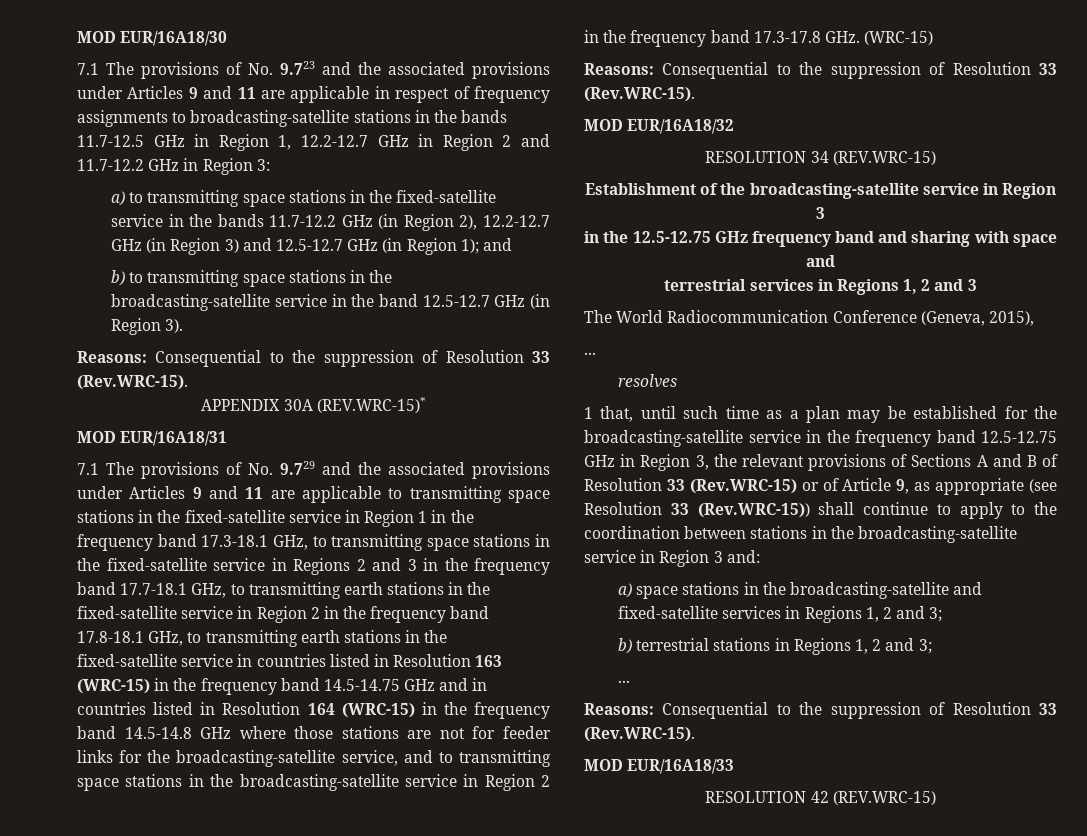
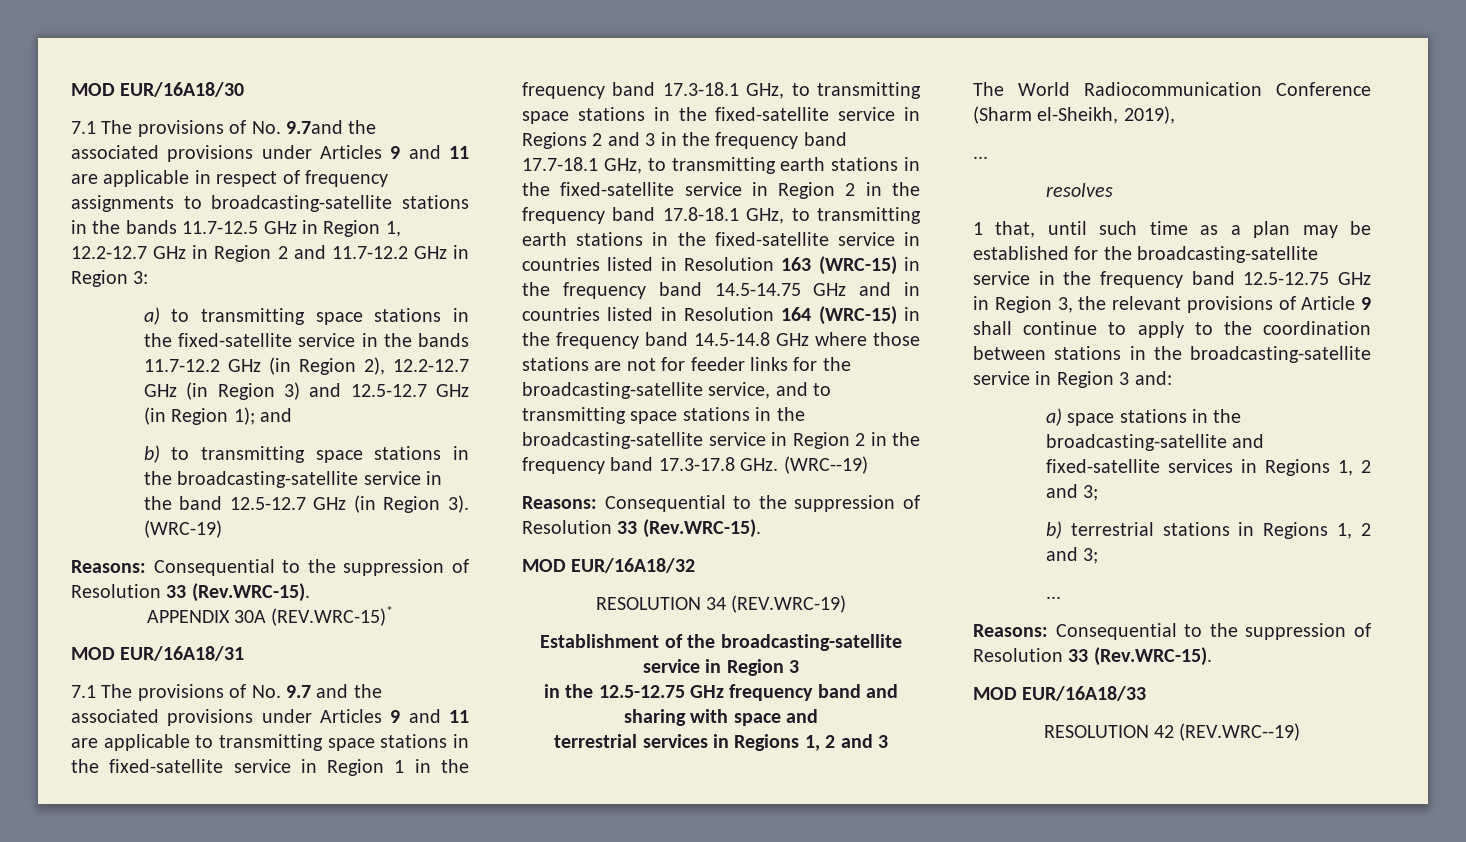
- 7.1 The provisions of No. 9.723 and the associated provisions under Articles 9 and 11 are applicable in respect of frequency assignments to broadcasting-satellite stations in the bands 11.7-12.5 GHz in Region 1, 12.2-12.7 GHz in Region 2 and 11.7-12.2 GHz in Region 3:
+ 7.1 The provisions of No. 9.7and the associated provisions under Articles 9 and 11 are applicable in respect of frequency assignments to broadcasting-satellite stations in the bands 11.7-12.5 GHz in Region 1, 12.2-12.7 GHz in Region 2 and 11.7-12.2 GHz in Region 3:
+ (WRC-19)
- 7.1 The provisions of No. 9.729 and the associated provisions under Articles 9 and 11 are applicable to transmitting space stations in the fixed-satellite service in Region 1 in the frequency band 17.3-18.1 GHz, to transmitting space stations in the fixed-satellite service in Regions 2 and 3 in the frequency band 17.7-18.1 GHz, to transmitting earth stations in the fixed-satellite service in Region 2 in the frequency band 17.8-18.1 GHz, to transmitting earth stations in the fixed-satellite service in countries listed in Resolution 163 (WRC-15) in the frequency band 14.5-14.75 GHz and in countries listed in Resolution 164 (WRC-15) in the frequency band 14.5-14.8 GHz where those stations are not for feeder links for the broadcasting-satellite service, and to transmitting space stations in the broadcasting-satellite service in Region 2 in the frequency band 17.3-17.8 GHz. (WRC-15)
+ 7.1 The provisions of No. 9.7 and the associated provisions under Articles 9 and 11 are applicable to transmitting space stations in the fixed-satellite service in Region 1 in the frequency band 17.3-18.1 GHz, to transmitting space stations in the fixed-satellite service in Regions 2 and 3 in the frequency band 17.7-18.1 GHz, to transmitting earth stations in the fixed-satellite service in Region 2 in the frequency band 17.8-18.1 GHz, to transmitting earth stations in the fixed-satellite service in countries listed in Resolution 163 (WRC-15) in the frequency band 14.5-14.75 GHz and in countries listed in Resolution 164 (WRC-15) in the frequency band 14.5-14.8 GHz where those stations are not for feeder links for the broadcasting-satellite service, and to transmitting space stations in the broadcasting-satellite service in Region 2 in the frequency band 17.3-17.8 GHz. (WRC--19)
- RESOLUTION 34 (REV.WRC-15)
+ RESOLUTION 34 (REV.WRC-19)
- The World Radiocommunication Conference (Geneva, 2015),
+ The World Radiocommunication Conference (Sharm el-Sheikh, 2019),
- 1 that, until such time as a plan may be established for the broadcasting-satellite service in the frequency band 12.5-12.75 GHz in Region 3, the relevant provisions of Sections A and B of Resolution 33 (Rev.WRC-15) or of Article 9, as appropriate (see Resolution 33 (Rev.WRC-15)) shall continue to apply to the coordination between stations in the broadcasting-satellite service in Region 3 and:
+ 1 that, until such time as a plan may be established for the broadcasting-satellite service in the frequency band 12.5-12.75 GHz in Region 3, the relevant provisions of Article 9 shall continue to apply to the coordination between stations in the broadcasting-satellite service in Region 3 and:
- RESOLUTION 42 (REV.WRC-15)
+ RESOLUTION 42 (REV.WRC--19)

